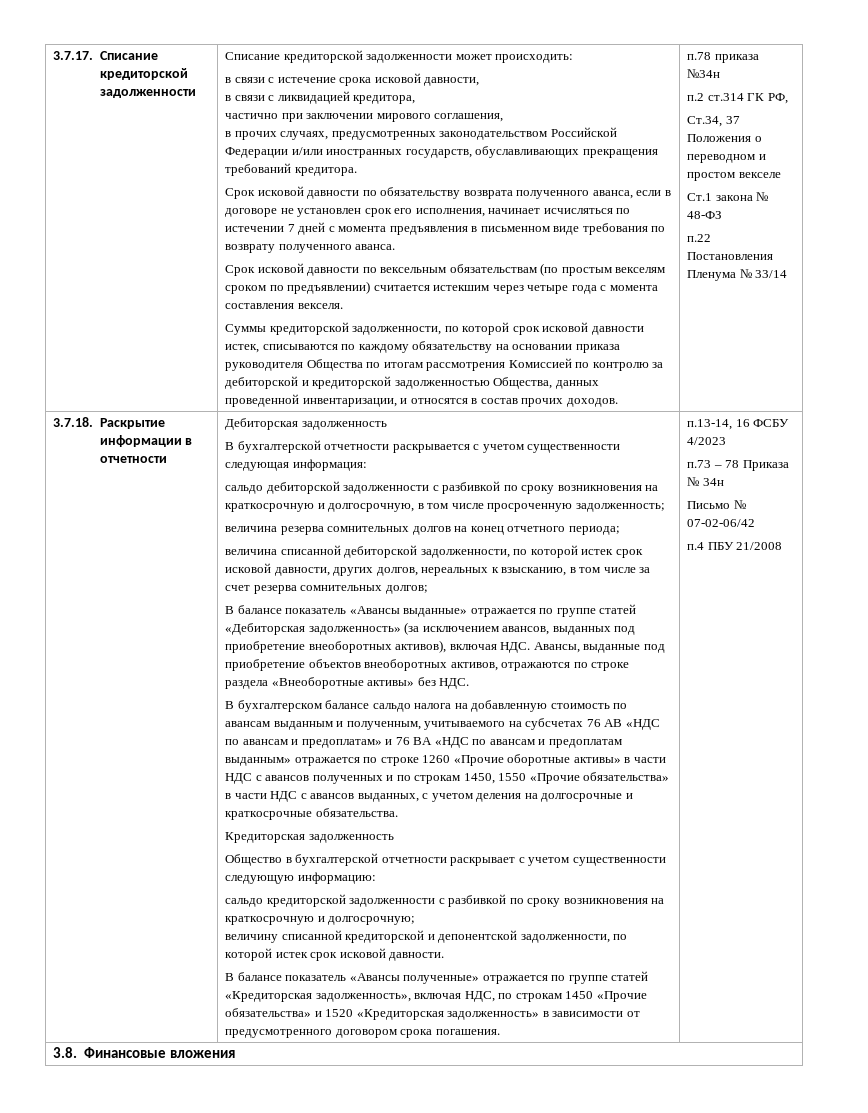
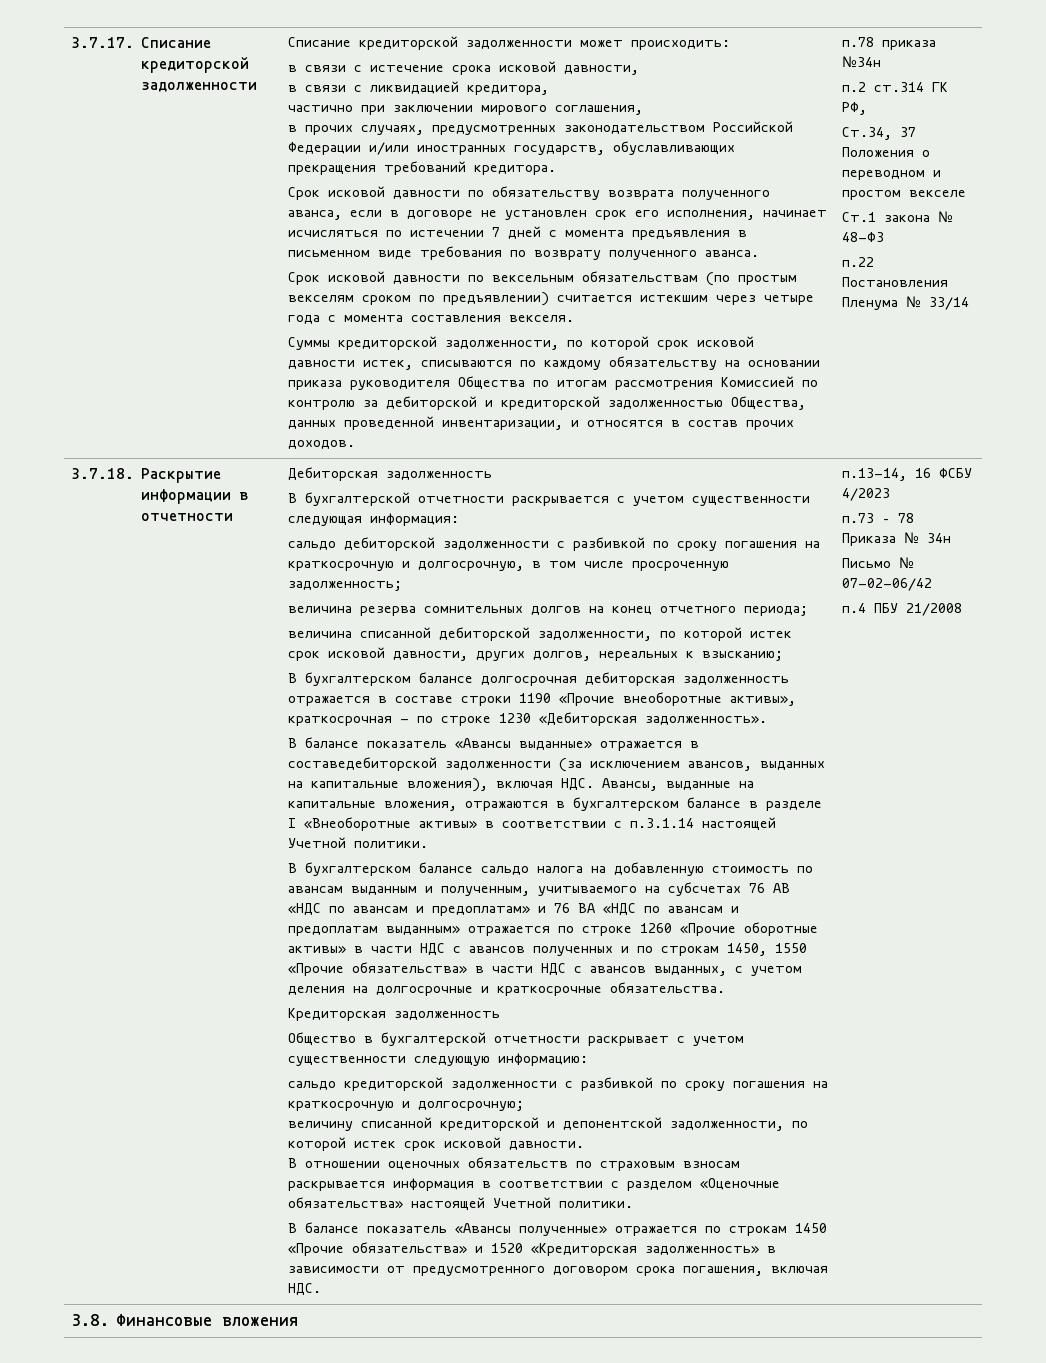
- сальдо дебиторской задолженности с разбивкой по сроку возникновения на краткосрочную и долгосрочную, в том числе просроченную задолженность;
+ сальдо дебиторской задолженности с разбивкой по сроку погашения на краткосрочную и долгосрочную, в том числе просроченную задолженность;
- величина списанной дебиторской задолженности, по которой истек срок исковой давности, других долгов, нереальных к взысканию, в том числе за счет резерва сомнительных долгов;
+ величина списанной дебиторской задолженности, по которой истек срок исковой давности, других долгов, нереальных к взысканию;
+ В бухгалтерском балансе долгосрочная дебиторская задолженность отражается в составе строки 1190 «Прочие внеоборотные активы», краткосрочная - по строке 1230 «Дебиторская задолженность».
- В балансе показатель «Авансы выданные» отражается по группе статей «Дебиторская задолженность» (за исключением авансов, выданных под приобретение внеоборотных активов), включая НДС. Авансы, выданные под приобретение объектов внеоборотных активов, отражаются по строке раздела «Внеоборотные активы» без НДС.
+ В балансе показатель «Авансы выданные» отражается в составедебиторской задолженности (за исключением авансов, выданных на капитальные вложения), включая НДС. Авансы, выданные на капитальные вложения, отражаются в бухгалтерском балансе в разделе I «Внеоборотные активы» в соответствии с п.3.1.14 настоящей Учетной политики.
- сальдо кредиторской задолженности с разбивкой по сроку возникновения на краткосрочную и долгосрочную;
+ сальдо кредиторской задолженности с разбивкой по сроку погашения на краткосрочную и долгосрочную;
+ В отношении оценочных обязательств по страховым взносам раскрывается информация в соответствии с разделом «Оценочные обязательства» настоящей Учетной политики.
- В балансе показатель «Авансы полученные» отражается по группе статей «Кредиторская задолженность», включая НДС, по строкам 1450 «Прочие обязательства» и 1520 «Кредиторская задолженность» в зависимости от предусмотренного договором срока погашения.
+ В балансе показатель «Авансы полученные» отражается по строкам 1450 «Прочие обязательства» и 1520 «Кредиторская задолженность» в зависимости от предусмотренного договором срока погашения, включая НДС.

